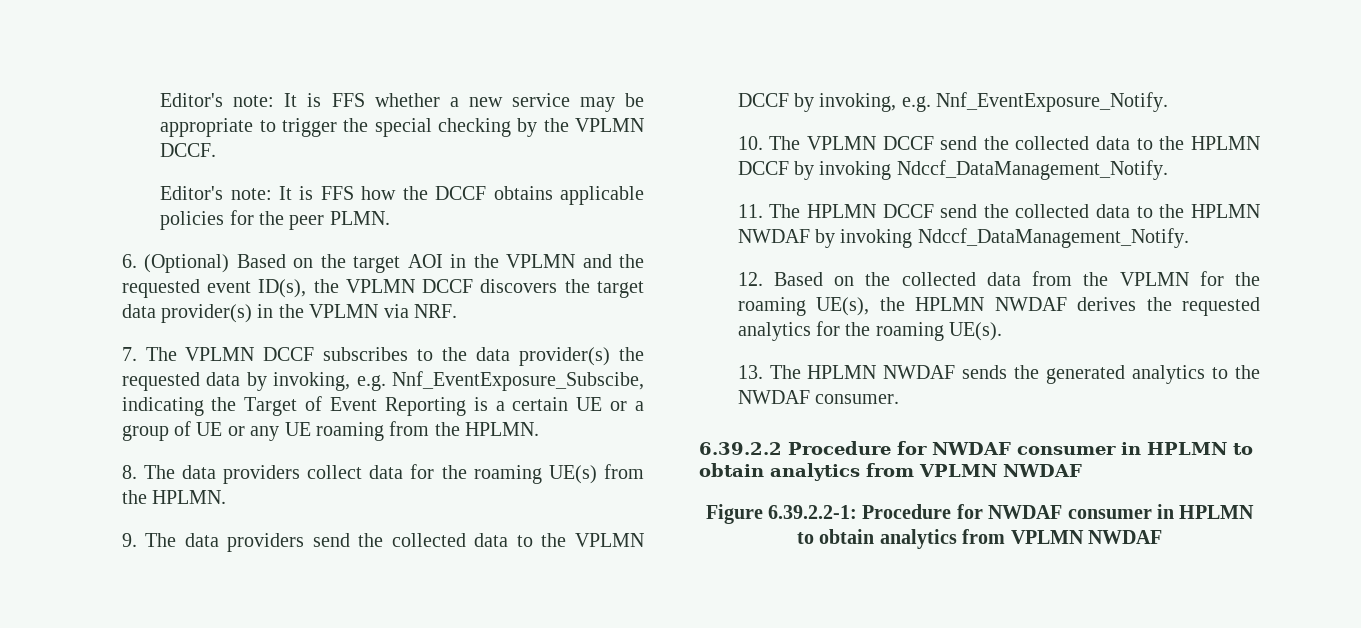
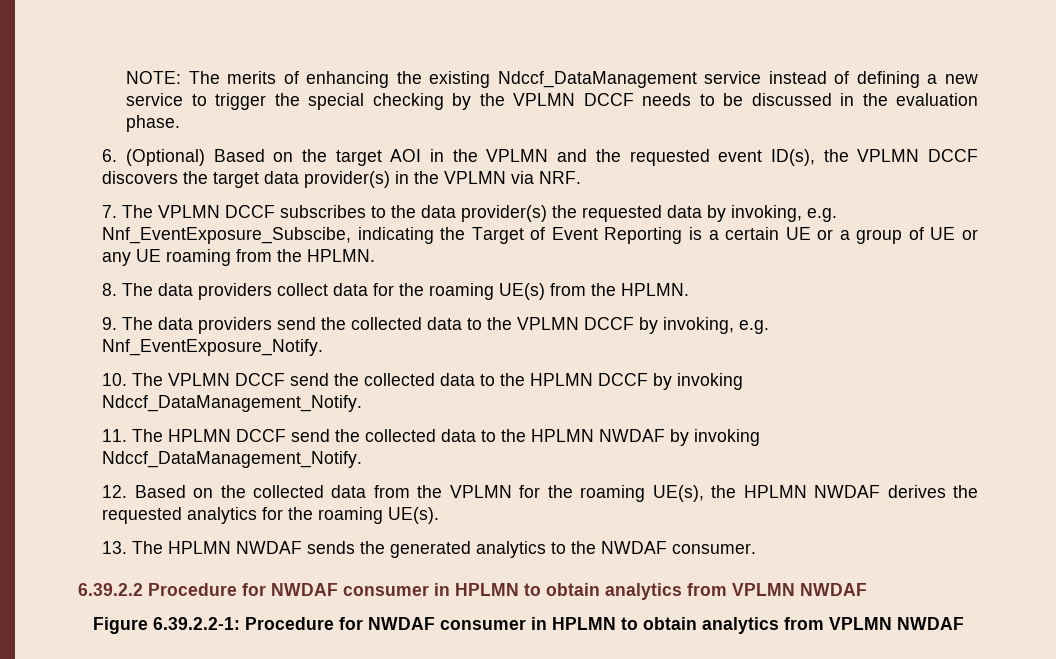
- Editor's note: It is FFS whether a new service may be appropriate to trigger the special checking by the VPLMN DCCF.
- Editor's note: It is FFS how the DCCF obtains applicable policies for the peer PLMN.
+ NOTE: The merits of enhancing the existing Ndccf_DataManagement service instead of defining a new service to trigger the special checking by the VPLMN DCCF needs to be discussed in the evaluation phase.

